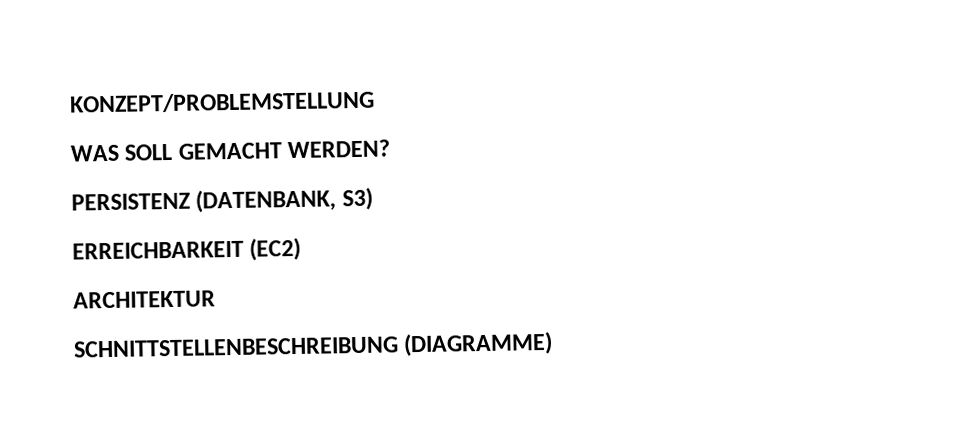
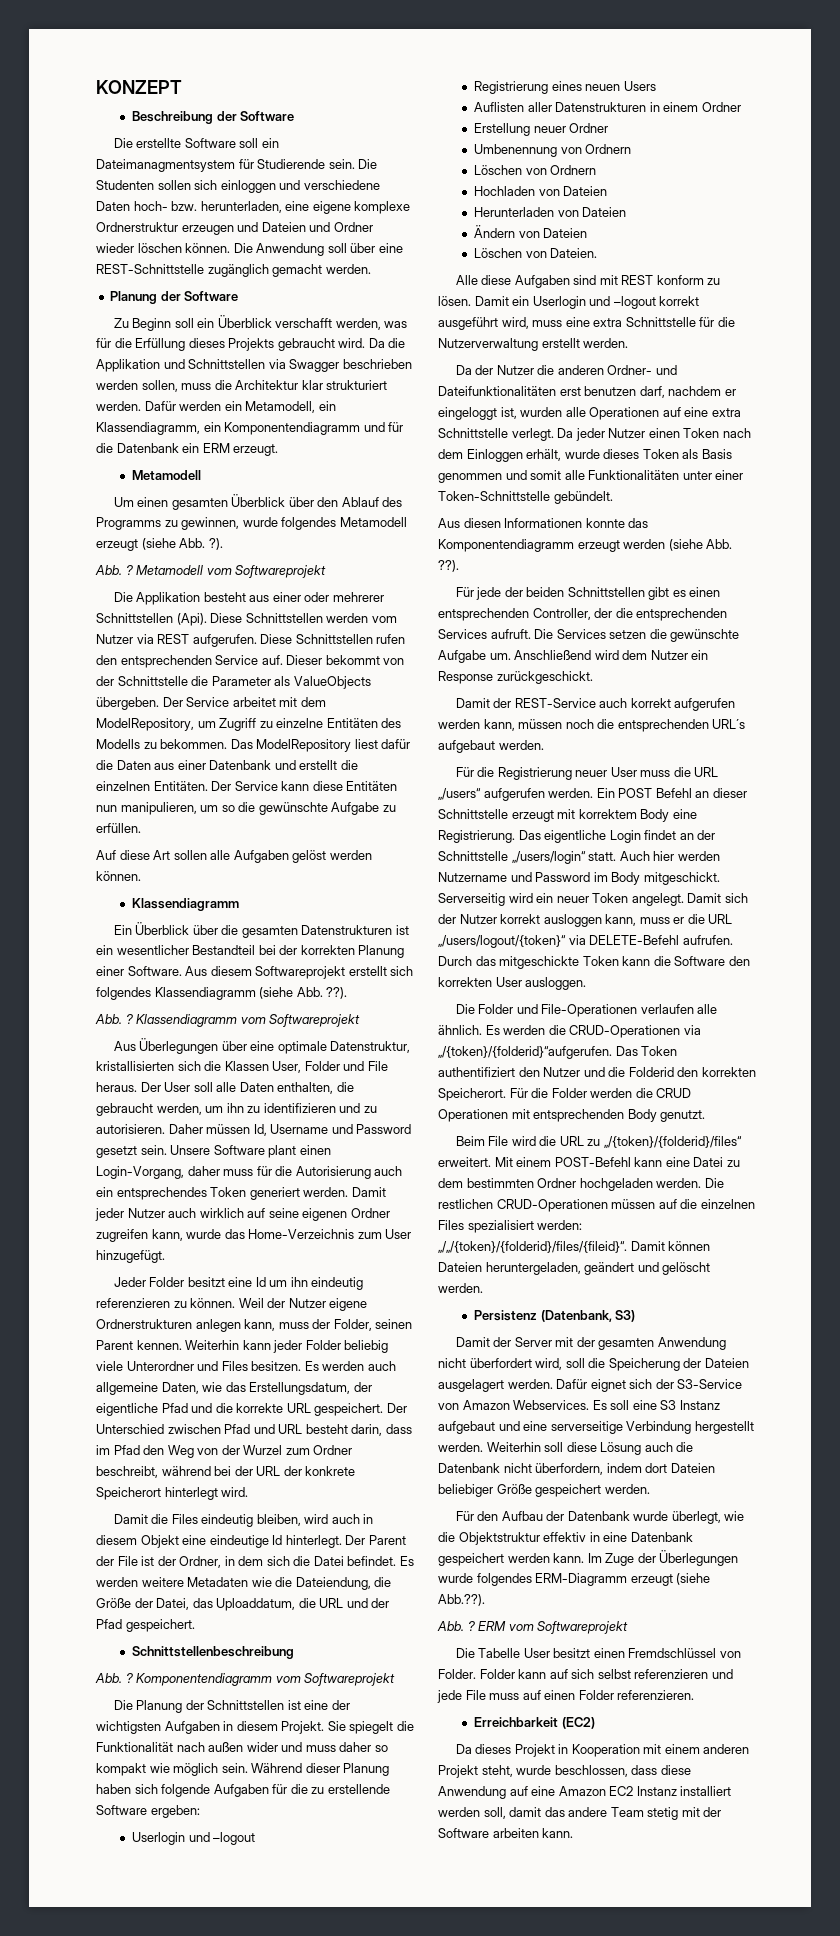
- KONZEPT/PROBLEMSTELLUNG
- WAS SOLL GEMACHT WERDEN?
- PERSISTENZ (DATENBANK, S3)
- ERREICHBARKEIT (EC2)
- ARCHITEKTUR
- SCHNITTSTELLENBESCHREIBUNG (DIAGRAMME)
+ KONZEPT
+ Beschreibung der Software
+ Die erstellte Software soll ein Dateimanagmentsystem für Studierende sein. Die Studenten sollen sich einloggen und verschiedene Daten hoch- bzw. herunterladen, eine eigene komplexe Ordnerstruktur erzeugen und Dateien und Ordner wieder löschen können. Die Anwendung soll über eine REST-Schnittstelle zugänglich gemacht werden.
+ Planung der Software
+ Zu Beginn soll ein Überblick verschafft werden, was für die Erfüllung dieses Projekts gebraucht wird. Da die Applikation und Schnittstellen via Swagger beschrieben werden sollen, muss die Architektur klar strukturiert werden. Dafür werden ein Metamodell, ein Klassendiagramm, ein Komponentendiagramm und für die Datenbank ein ERM erzeugt.
+ Metamodell
+ Um einen gesamten Überblick über den Ablauf des Programms zu gewinnen, wurde folgendes Metamodell erzeugt (siehe Abb. ?).
+ Abb. ? Metamodell vom Softwareprojekt
+ Die Applikation besteht aus einer oder mehrerer Schnittstellen (Api). Diese Schnittstellen werden vom Nutzer via REST aufgerufen. Diese Schnittstellen rufen den entsprechenden Service auf. Dieser bekommt von der Schnittstelle die Parameter als ValueObjects übergeben. Der Service arbeitet mit dem ModelRepository, um Zugriff zu einzelne Entitäten des Modells zu bekommen. Das ModelRepository liest dafür die Daten aus einer Datenbank und erstellt die einzelnen Entitäten. Der Service kann diese Entitäten nun manipulieren, um so die gewünschte Aufgabe zu erfüllen.
+ Auf diese Art sollen alle Aufgaben gelöst werden können.
+ Klassendiagramm
+ Ein Überblick über die gesamten Datenstrukturen ist ein wesentlicher Bestandteil bei der korrekten Planung einer Software. Aus diesem Softwareprojekt erstellt sich folgendes Klassendiagramm (siehe Abb. ??).
+ Abb. ? Klassendiagramm vom Softwareprojekt
+ Aus Überlegungen über eine optimale Datenstruktur, kristallisierten sich die Klassen User, Folder und File heraus. Der User soll alle Daten enthalten, die gebraucht werden, um ihn zu identifizieren und zu autorisieren. Daher müssen Id, Username und Password gesetzt sein. Unsere Software plant einen Login-Vorgang, daher muss für die Autorisierung auch ein entsprechendes Token generiert werden. Damit jeder Nutzer auch wirklich auf seine eigenen Ordner zugreifen kann, wurde das Home-Verzeichnis zum User hinzugefügt.
+ Jeder Folder besitzt eine Id um ihn eindeutig referenzieren zu können. Weil der Nutzer eigene Ordnerstrukturen anlegen kann, muss der Folder, seinen Parent kennen. Weiterhin kann jeder Folder beliebig viele Unterordner und Files besitzen. Es werden auch allgemeine Daten, wie das Erstellungsdatum, der eigentliche Pfad und die korrekte URL gespeichert. Der Unterschied zwischen Pfad und URL besteht darin, dass im Pfad den Weg von der Wurzel zum Ordner beschreibt, während bei der URL der konkrete Speicherort hinterlegt wird.
+ Damit die Files eindeutig bleiben, wird auch in diesem Objekt eine eindeutige Id hinterlegt. Der Parent der File ist der Ordner, in dem sich die Datei befindet. Es werden weitere Metadaten wie die Dateiendung, die Größe der Datei, das Uploaddatum, die URL und der Pfad gespeichert.
+ Schnittstellenbeschreibung
+ Abb. ? Komponentendiagramm vom Softwareprojekt
+ Die Planung der Schnittstellen ist eine der wichtigsten Aufgaben in diesem Projekt. Sie spiegelt die Funktionalität nach außen wider und muss daher so kompakt wie möglich sein. Während dieser Planung haben sich folgende Aufgaben für die zu erstellende Software ergeben:
+ Userlogin und –logout
+ Registrierung eines neuen Users
+ Auflisten aller Datenstrukturen in einem Ordner
+ Erstellung neuer Ordner
+ Umbenennung von Ordnern
+ Löschen von Ordnern
+ Hochladen von Dateien
+ Herunterladen von Dateien
+ Ändern von Dateien
+ Löschen von Dateien.
+ Alle diese Aufgaben sind mit REST konform zu lösen. Damit ein Userlogin und –logout korrekt ausgeführt wird, muss eine extra Schnittstelle für die Nutzerverwaltung erstellt werden.
+ Da der Nutzer die anderen Ordner- und Dateifunktionalitäten erst benutzen darf, nachdem er eingeloggt ist, wurden alle Operationen auf eine extra Schnittstelle verlegt. Da jeder Nutzer einen Token nach dem Einloggen erhält, wurde dieses Token als Basis genommen und somit alle Funktionalitäten unter einer Token-Schnittstelle gebündelt.
+ Aus diesen Informationen konnte das Komponentendiagramm erzeugt werden (siehe Abb. ??).
+ Für jede der beiden Schnittstellen gibt es einen entsprechenden Controller, der die entsprechenden Services aufruft. Die Services setzen die gewünschte Aufgabe um. Anschließend wird dem Nutzer ein Response zurückgeschickt.
+ Damit der REST-Service auch korrekt aufgerufen werden kann, müssen noch die entsprechenden URL´s aufgebaut werden.
+ Für die Registrierung neuer User muss die URL „/users“ aufgerufen werden. Ein POST Befehl an dieser Schnittstelle erzeugt mit korrektem Body eine Registrierung. Das eigentliche Login findet an der Schnittstelle „/users/login“ statt. Auch hier werden Nutzername und Password im Body mitgeschickt. Serverseitig wird ein neuer Token angelegt. Damit sich der Nutzer korrekt ausloggen kann, muss er die URL „/users/logout/{token}“ via DELETE-Befehl aufrufen. Durch das mitgeschickte Token kann die Software den korrekten User ausloggen.
+ Die Folder und File-Operationen verlaufen alle ähnlich. Es werden die CRUD-Operationen via „/{token}/{folderid}“aufgerufen. Das Token authentifiziert den Nutzer und die Folderid den korrekten Speicherort. Für die Folder werden die CRUD Operationen mit entsprechenden Body genutzt.
+ Beim File wird die URL zu „/{token}/{folderid}/files“ erweitert. Mit einem POST-Befehl kann eine Datei zu dem bestimmten Ordner hochgeladen werden. Die restlichen CRUD-Operationen müssen auf die einzelnen Files spezialisiert werden: „/„/{token}/{folderid}/files/{fileid}“. Damit können Dateien heruntergeladen, geändert und gelöscht werden.
+ Persistenz (Datenbank, S3)
+ Damit der Server mit der gesamten Anwendung nicht überfordert wird, soll die Speicherung der Dateien ausgelagert werden. Dafür eignet sich der S3-Service von Amazon Webservices. Es soll eine S3 Instanz aufgebaut und eine serverseitige Verbindung hergestellt werden. Weiterhin soll diese Lösung auch die Datenbank nicht überfordern, indem dort Dateien beliebiger Größe gespeichert werden.
+ Für den Aufbau der Datenbank wurde überlegt, wie die Objektstruktur effektiv in eine Datenbank gespeichert werden kann. Im Zuge der Überlegungen wurde folgendes ERM-Diagramm erzeugt (siehe Abb.??).
+ Abb. ? ERM vom Softwareprojekt
+ Die Tabelle User besitzt einen Fremdschlüssel von Folder. Folder kann auf sich selbst referenzieren und jede File muss auf einen Folder referenzieren.
+ Erreichbarkeit (EC2)
+ Da dieses Projekt in Kooperation mit einem anderen Projekt steht, wurde beschlossen, dass diese Anwendung auf eine Amazon EC2 Instanz installiert werden soll, damit das andere Team stetig mit der Software arbeiten kann.

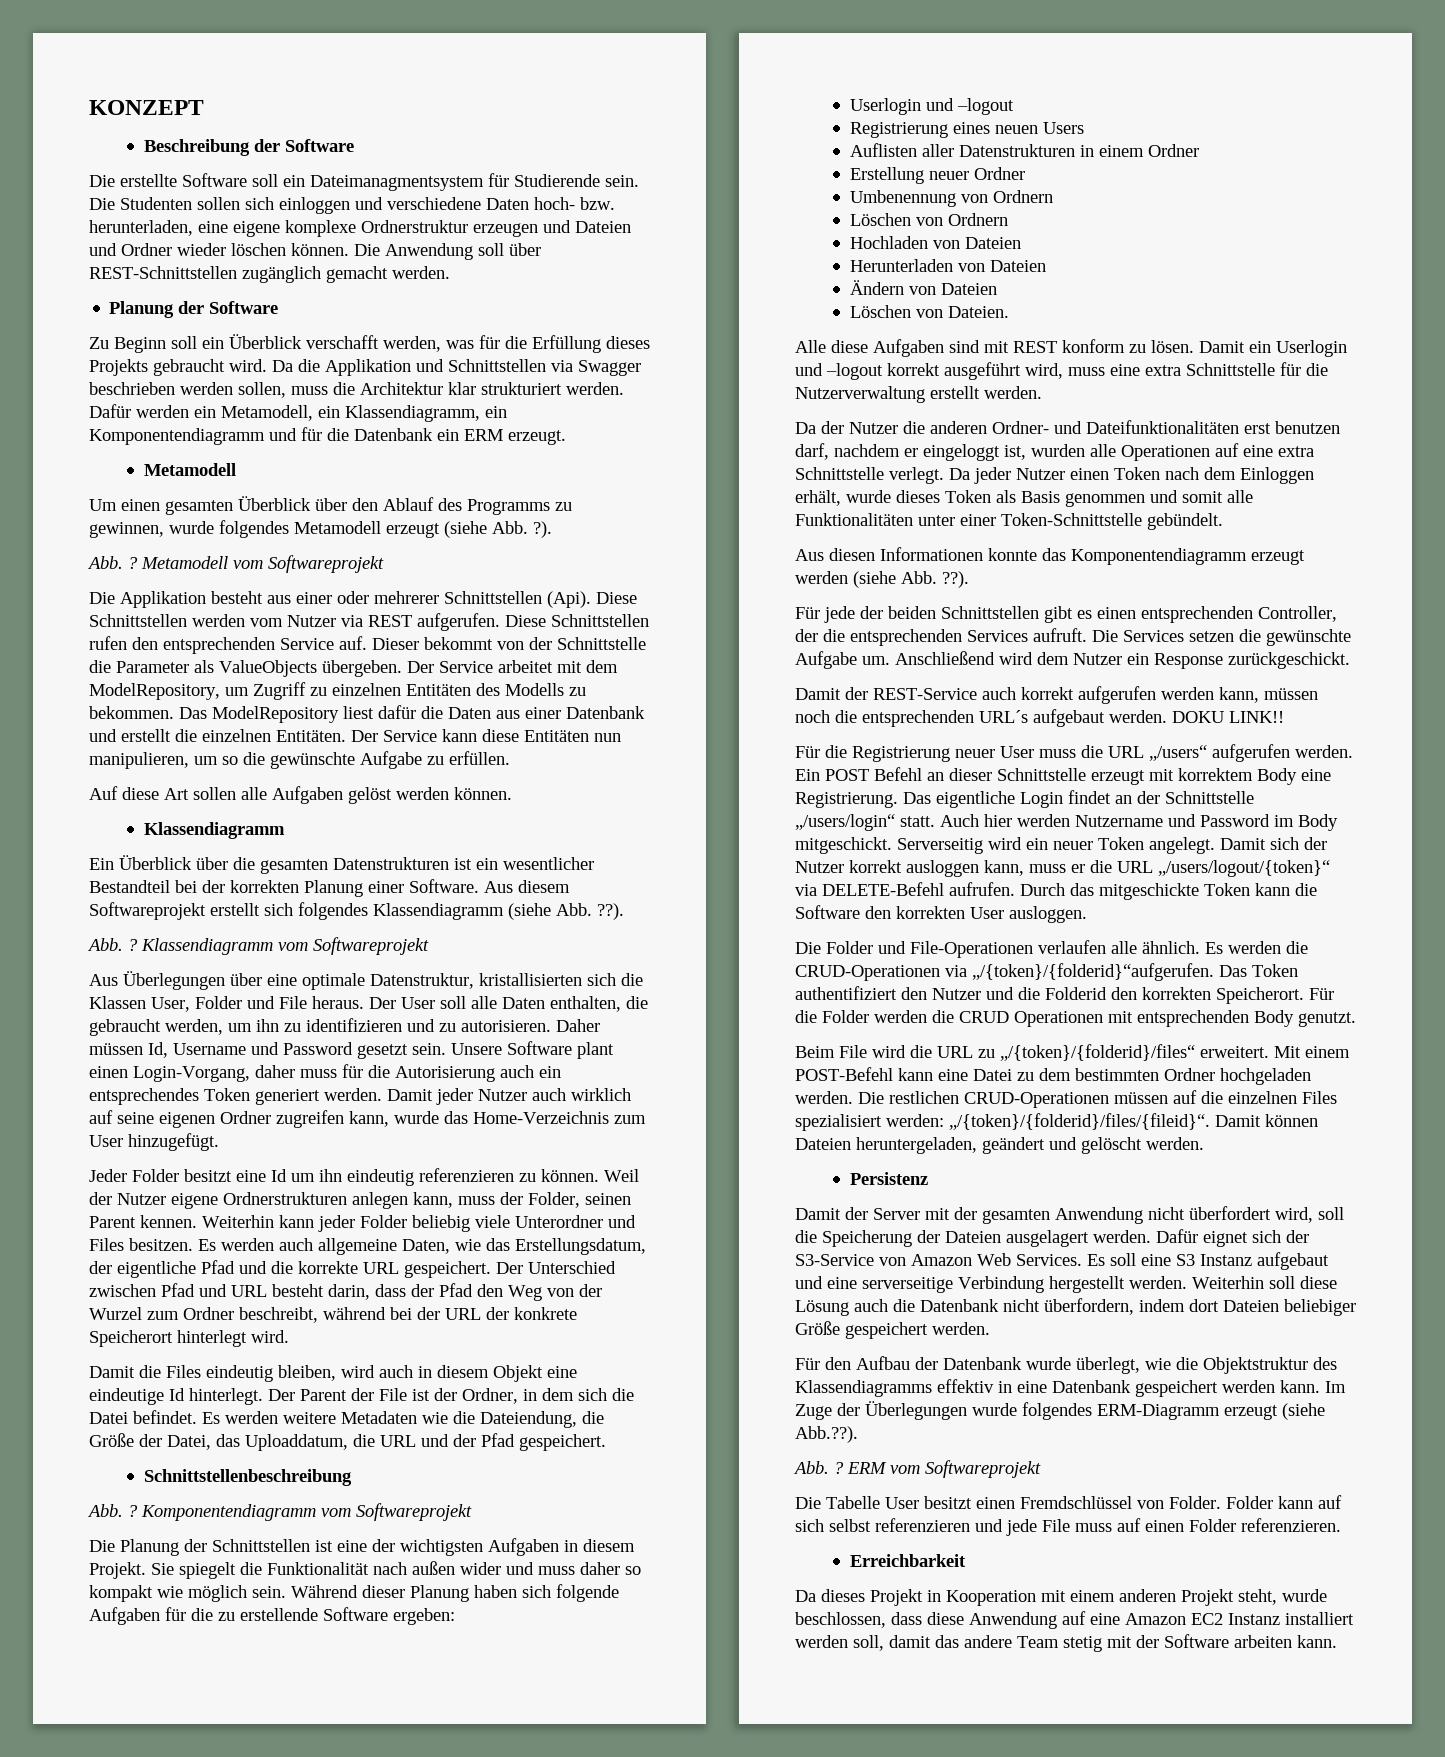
- Die Anwendung soll über eine REST-Schnittstelle zugänglich gemacht werden.
+ Die Anwendung soll über REST-Schnittstellen zugänglich gemacht werden.
- Der Service arbeitet mit dem ModelRepository, um Zugriff zu einzelne Entitäten des Modells zu bekommen.
+ Der Service arbeitet mit dem ModelRepository, um Zugriff zu einzelnen Entitäten des Modells zu bekommen.
- Der Unterschied zwischen Pfad und URL besteht darin, dass im Pfad den Weg von der Wurzel zum Ordner beschreibt, während bei der URL der konkrete Speicherort hinterlegt wird.
+ Der Unterschied zwischen Pfad und URL besteht darin, dass der Pfad den Weg von der Wurzel zum Ordner beschreibt, während bei der URL der konkrete Speicherort hinterlegt wird.
+ DOKU LINK!!
- Die restlichen CRUD-Operationen müssen auf die einzelnen Files spezialisiert werden: „/„/{token}/{folderid}/files/{fileid}“.
+ Die restlichen CRUD-Operationen müssen auf die einzelnen Files spezialisiert werden: „/{token}/{folderid}/files/{fileid}“.
- Persistenz (Datenbank, S3)
+ Persistenz
- Dafür eignet sich der S3-Service von Amazon Webservices.
+ Dafür eignet sich der S3-Service von Amazon Web Services.
- Für den Aufbau der Datenbank wurde überlegt, wie die Objektstruktur effektiv in eine Datenbank gespeichert werden kann.
+ Für den Aufbau der Datenbank wurde überlegt, wie die Objektstruktur des Klassendiagramms effektiv in eine Datenbank gespeichert werden kann.
- Erreichbarkeit (EC2)
+ Erreichbarkeit

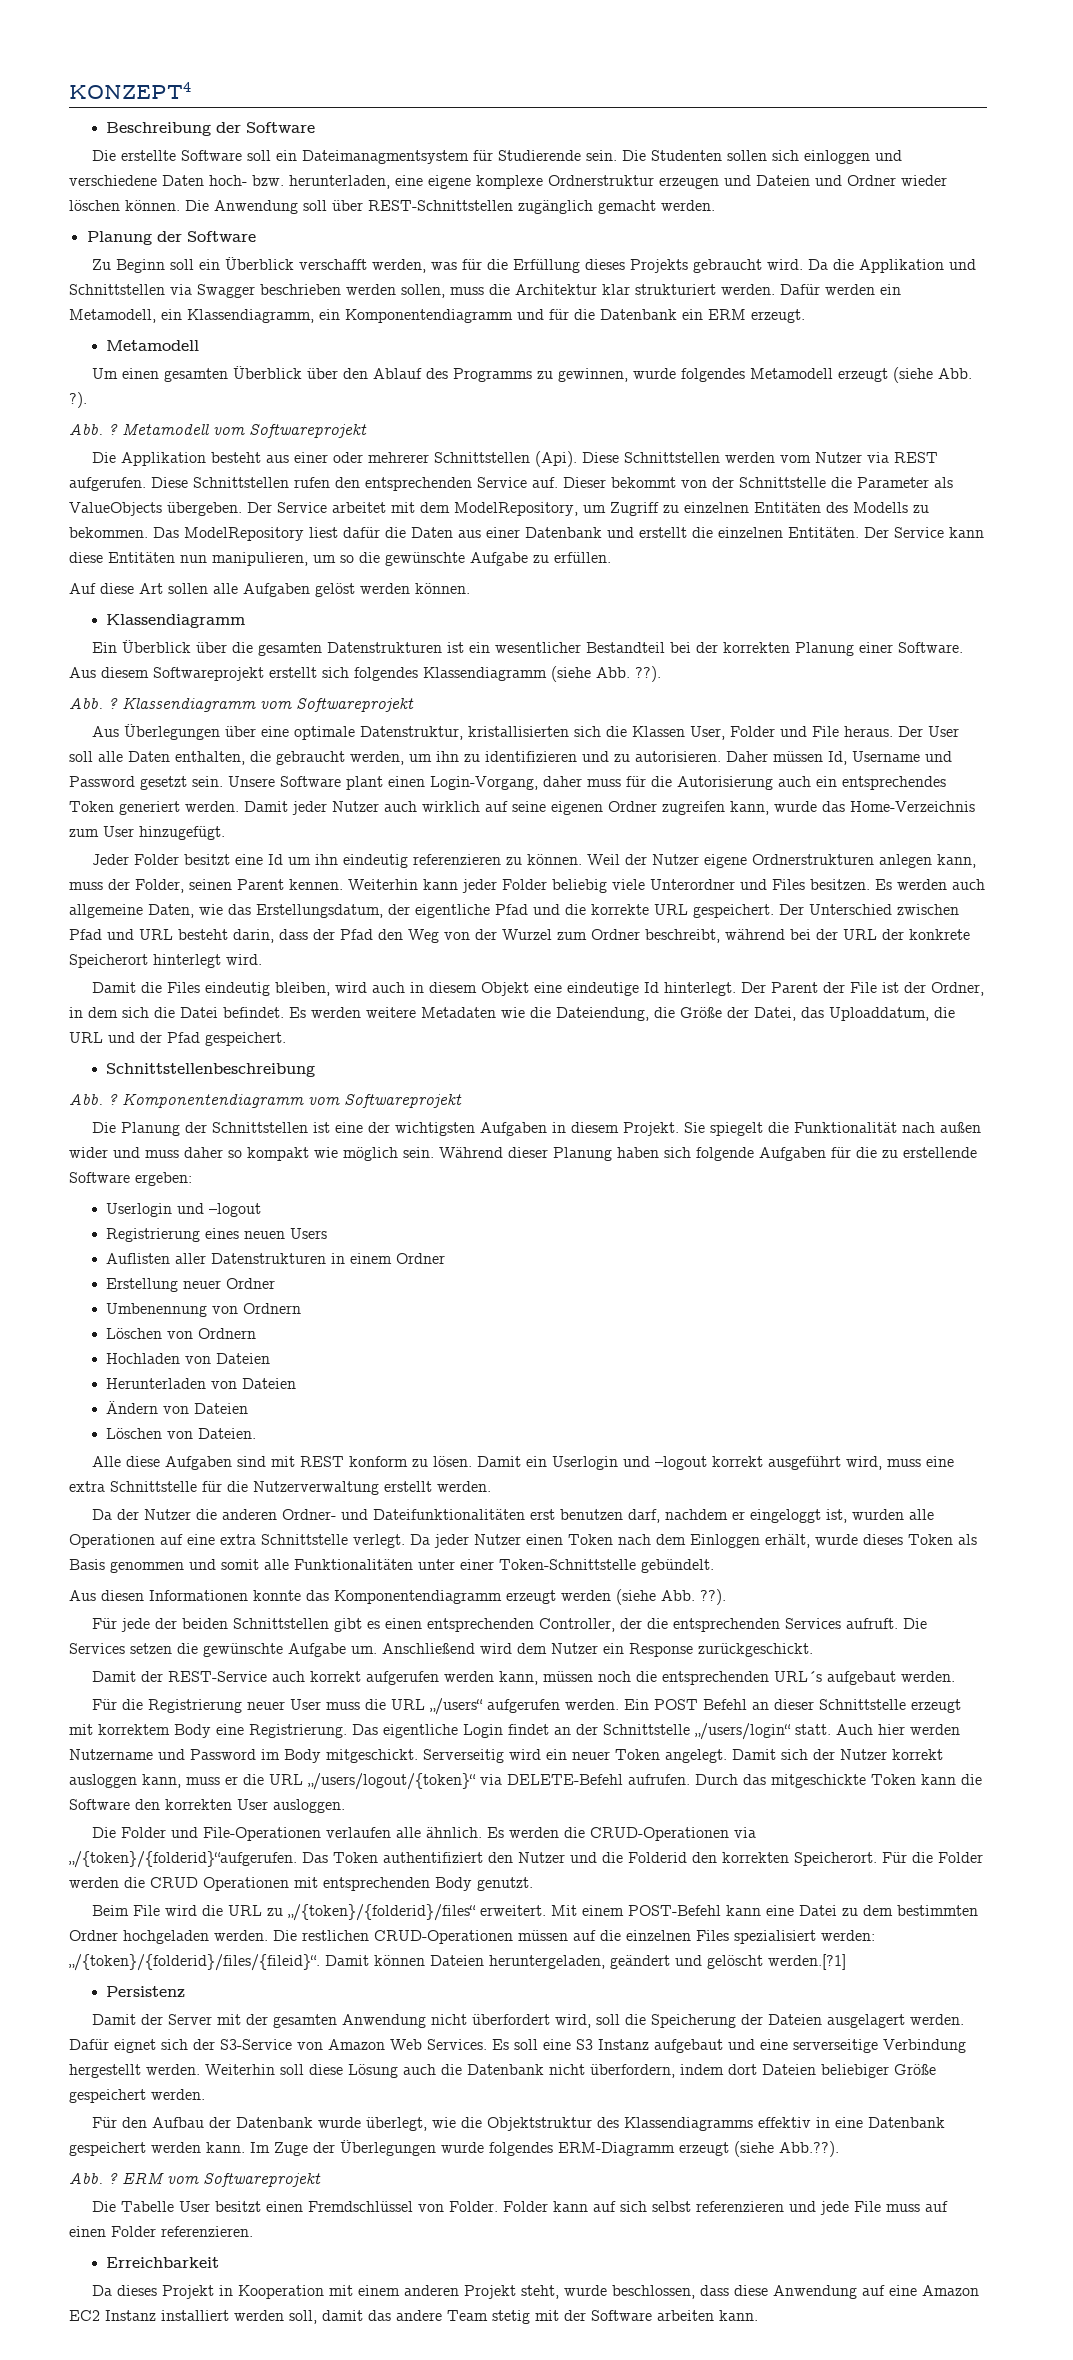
- KONZEPT
+ KONZEPT4
- DOKU LINK!!
- Damit können Dateien heruntergeladen, geändert und gelöscht werden.
+ Damit können Dateien heruntergeladen, geändert und gelöscht werden.[?1]

